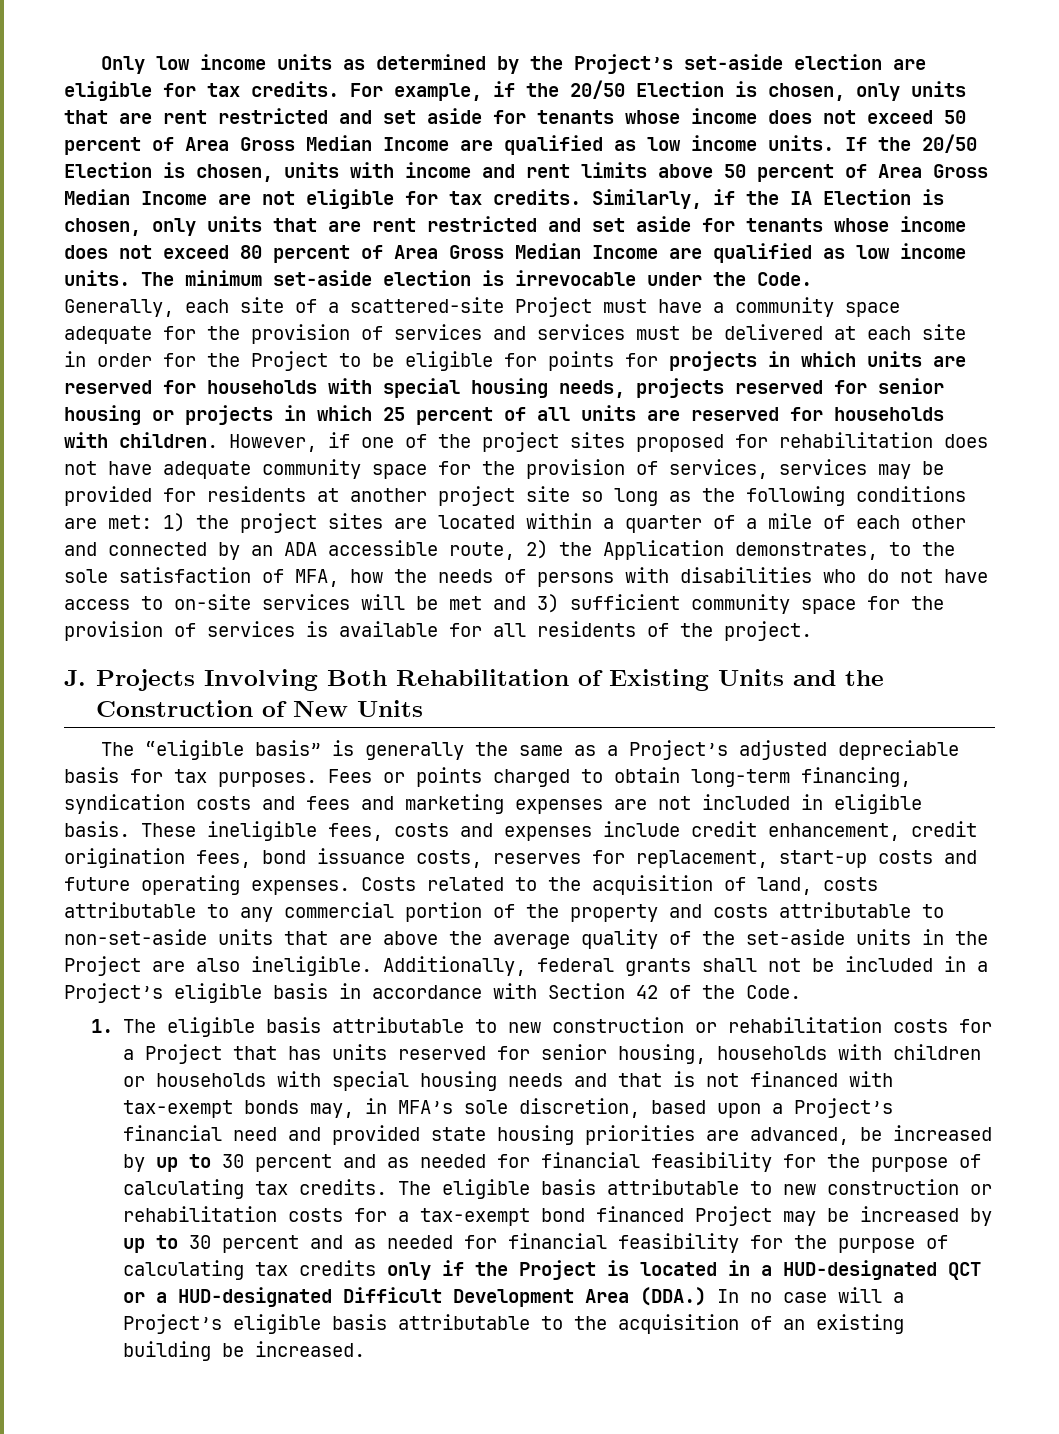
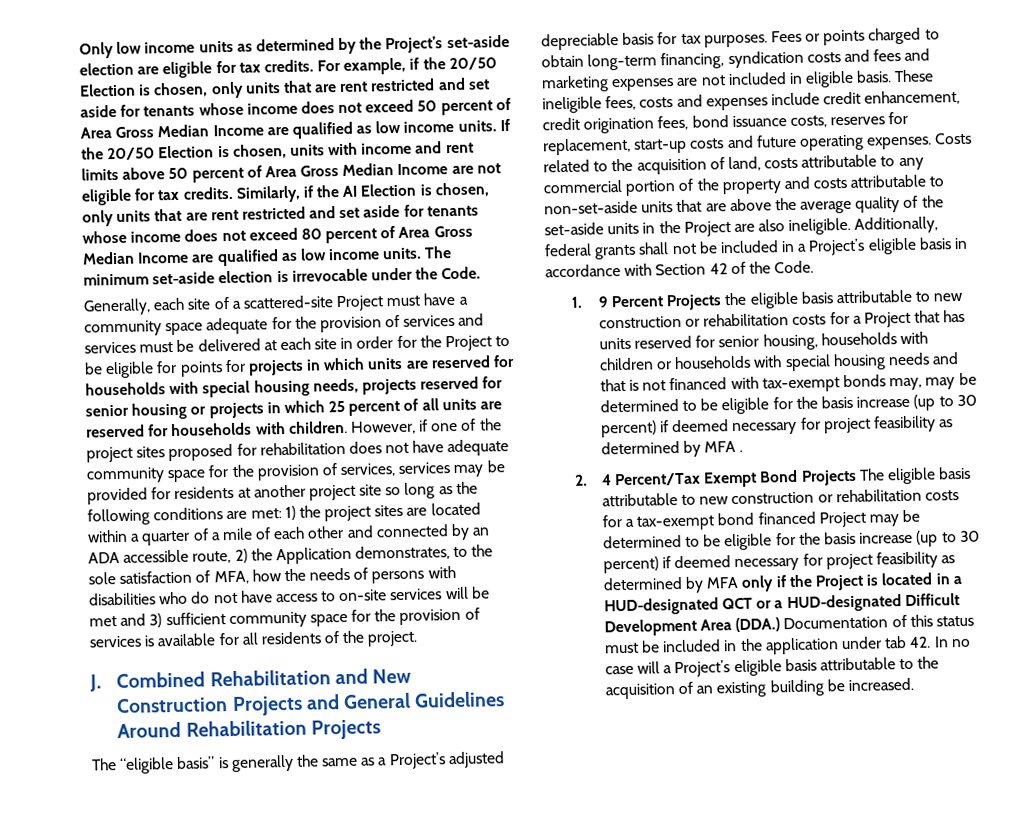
- Similarly, if the IA Election is chosen, only units that are rent restricted and set aside for tenants whose income does not exceed 80 percent of Area Gross Median Income are qualified as low income units.
+ Similarly, if the AI Election is chosen, only units that are rent restricted and set aside for tenants whose income does not exceed 80 percent of Area Gross Median Income are qualified as low income units.
- J. Projects Involving Both Rehabilitation of Existing Units and the Construction of New Units
+ J. Combined Rehabilitation and New Construction Projects and General Guidelines Around Rehabilitation Projects
- 1. The eligible basis attributable to new construction or rehabilitation costs for a Project that has units reserved for senior housing, households with children or households with special housing needs and that is not financed with tax-exempt bonds may, in MFA’s sole discretion, based upon a Project’s financial need and provided state housing priorities are advanced, be increased by up to 30 percent and as needed for financial feasibility for the purpose of calculating tax credits. The eligible basis attributable to new construction or rehabilitation costs for a tax-exempt bond financed Project may be increased by up to 30 percent and as needed for financial feasibility for the purpose of calculating tax credits only if the Project is located in a HUD-designated QCT or a HUD-designated Difficult Development Area (DDA.) In no case will a Project’s eligible basis attributable to the acquisition of an existing building be increased.
+ 1. 9 Percent Projects the eligible basis attributable to new construction or rehabilitation costs for a Project that has units reserved for senior housing, households with children or households with special housing needs and that is not financed with tax-exempt bonds may, may be determined to be eligible for the basis increase (up to 30 percent) if deemed necessary for project feasibility as determined by MFA .
+ 2. 4 Percent/Tax Exempt Bond Projects The eligible basis attributable to new construction or rehabilitation costs for a tax-exempt bond financed Project may be determined to be eligible for the basis increase (up to 30 percent) if deemed necessary for project feasibility as determined by MFA only if the Project is located in a HUD-designated QCT or a HUD-designated Difficult Development Area (DDA.) Documentation of this status must be included in the application under tab 42. In no case will a Project’s eligible basis attributable to the acquisition of an existing building be increased.

